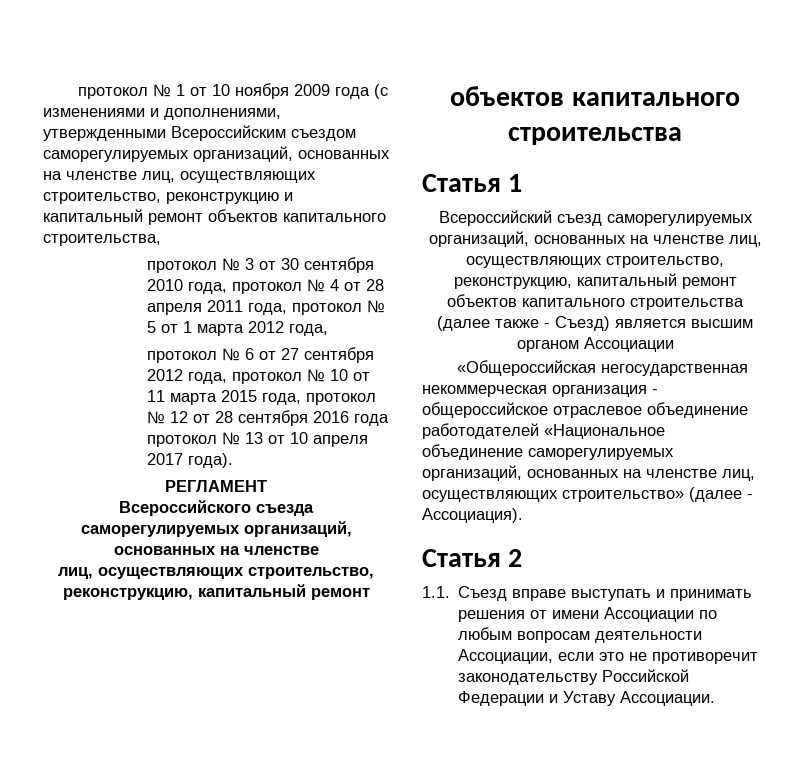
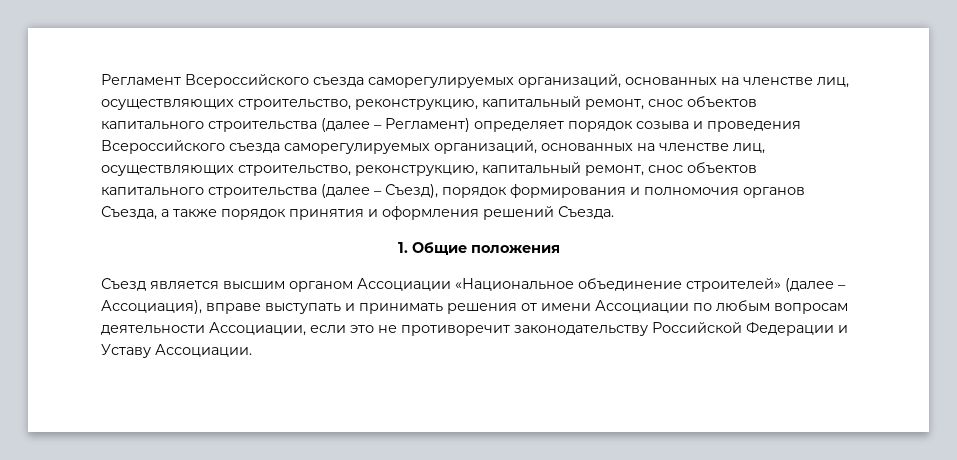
- протокол № 1 от 10 ноября 2009 года (с изменениями и дополнениями, утвержденными Всероссийским съездом саморегулируемых организаций, основанных на членстве лиц, осуществляющих строительство, реконструкцию и капитальный ремонт объектов капитального строительства,
- протокол № 3 от 30 сентября 2010 года, протокол № 4 от 28 апреля 2011 года, протокол № 5 от 1 марта 2012 года,
- протокол № 6 от 27 сентября 2012 года, протокол № 10 от 11 марта 2015 года, протокол № 12 от 28 сентября 2016 года протокол № 13 от 10 апреля 2017 года).
- РЕГЛАМЕНТ
- Всероссийского съезда саморегулируемых организаций, основанных на членстве
- лиц, осуществляющих строительство, реконструкцию, капитальный ремонт
- объектов капитального строительства
- Статья 1
- Всероссийский съезд саморегулируемых организаций, основанных на членстве лиц, осуществляющих строительство, реконструкцию, капитальный ремонт объектов капитального строительства (далее также - Съезд) является высшим органом Ассоциации
- «Общероссийская негосударственная некоммерческая организация - общероссийское отраслевое объединение работодателей «Национальное объединение саморегулируемых организаций, основанных на членстве лиц, осуществляющих строительство» (далее - Ассоциация).
- Статья 2
- 1.1. Съезд вправе выступать и принимать решения от имени Ассоциации по любым вопросам деятельности Ассоциации, если это не противоречит законодательству Российской Федерации и Уставу Ассоциации.
+ Регламент Всероссийского съезда саморегулируемых организаций, основанных на членстве лиц, осуществляющих строительство, реконструкцию, капитальный ремонт, снос объектов капитального строительства (далее – Регламент) определяет порядок созыва и проведения Всероссийского съезда саморегулируемых организаций, основанных на членстве лиц, осуществляющих строительство, реконструкцию, капитальный ремонт, снос объектов капитального строительства (далее – Съезд), порядок формирования и полномочия органов Съезда, а также порядок принятия и оформления решений Съезда.
+ 1. Общие положения
+ Съезд является высшим органом Ассоциации «Национальное объединение строителей» (далее – Ассоциация), вправе выступать и принимать решения от имени Ассоциации по любым вопросам деятельности Ассоциации, если это не противоречит законодательству Российской Федерации и Уставу Ассоциации.

